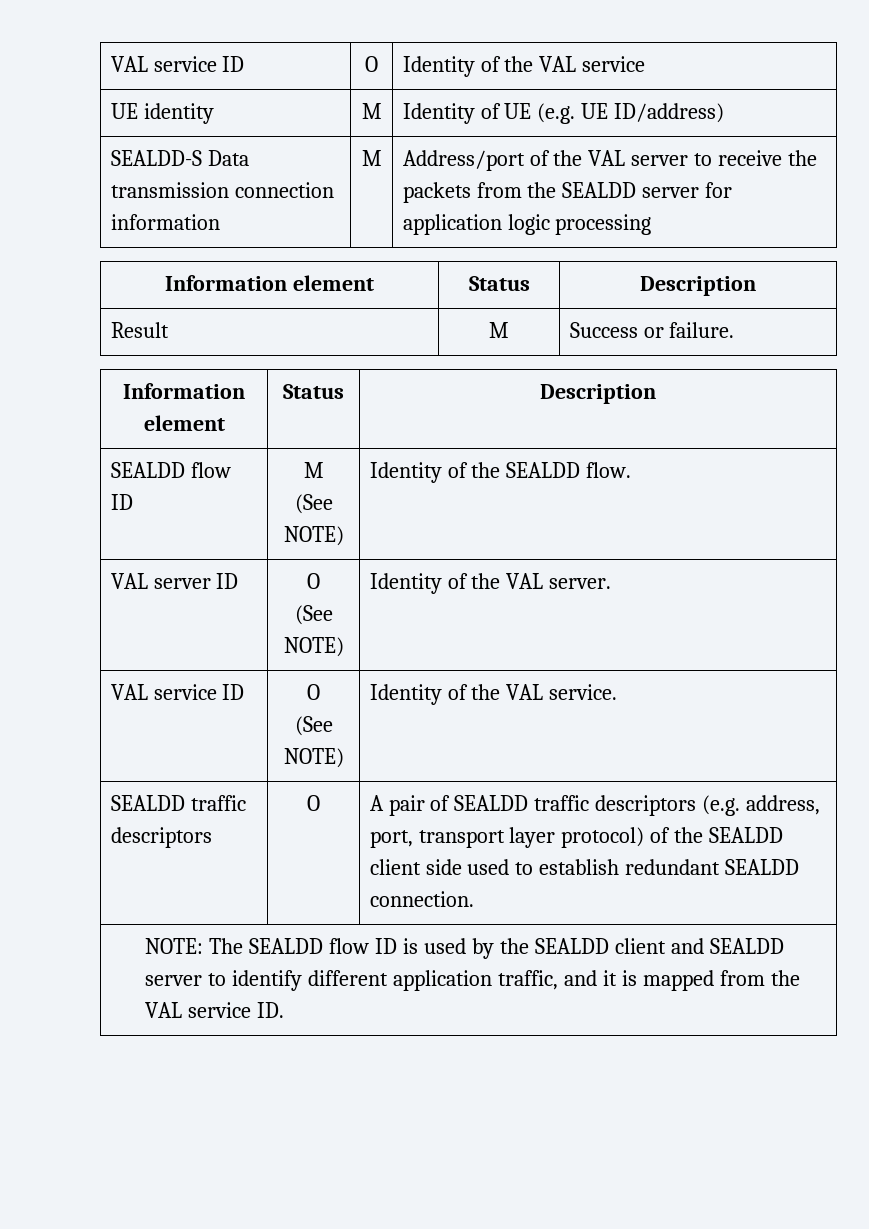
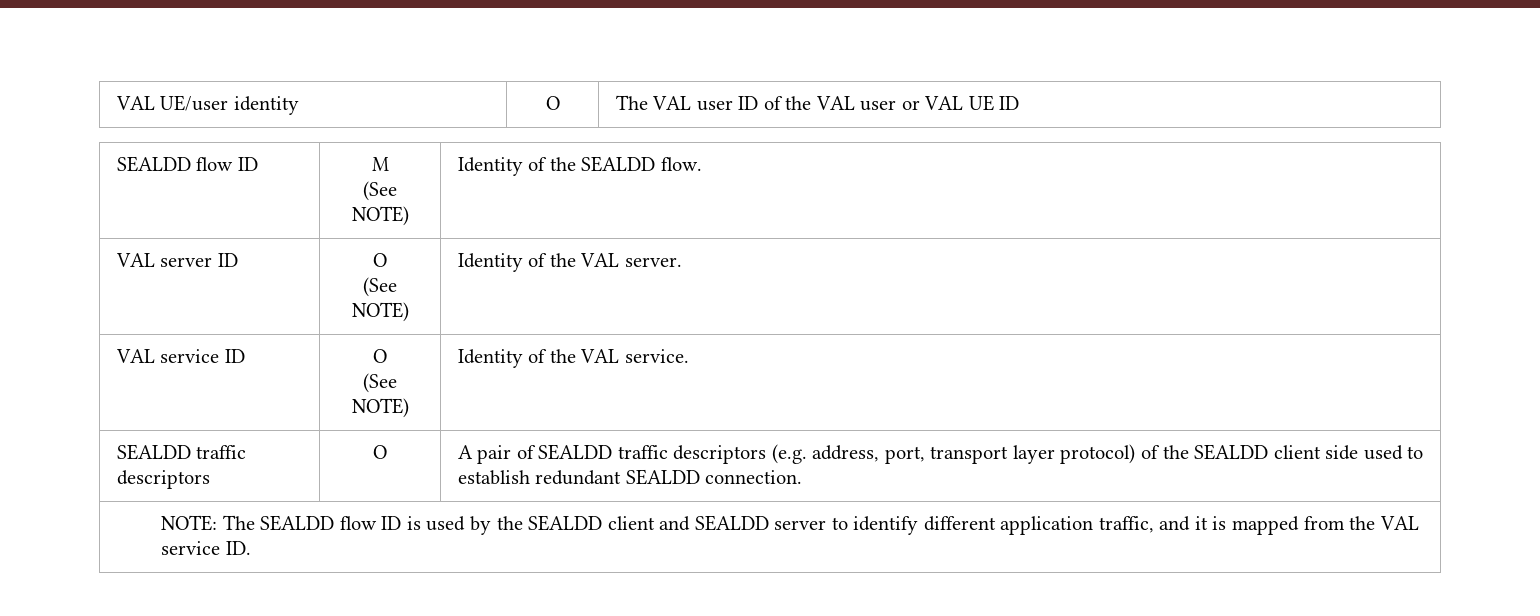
- VAL service ID | O | Identity of the VAL service
- UE identity | M | Identity of UE (e.g. UE ID/address)
- SEALDD-S Data transmission connection information | M | Address/port of the VAL server to receive the packets from the SEALDD server for application logic processing
- Information element | Status | Description
- Result | M | Success or failure.
- Information element | Status | Description
+ VAL UE/user identity | O | The VAL user ID of the VAL user or VAL UE ID

